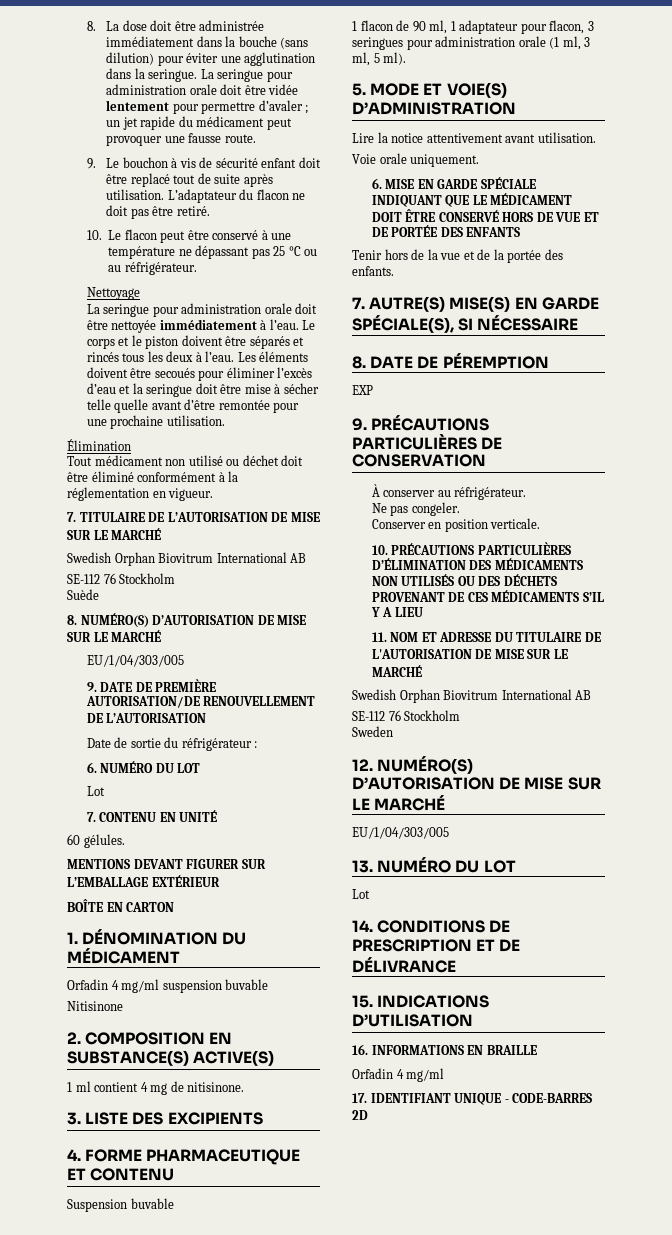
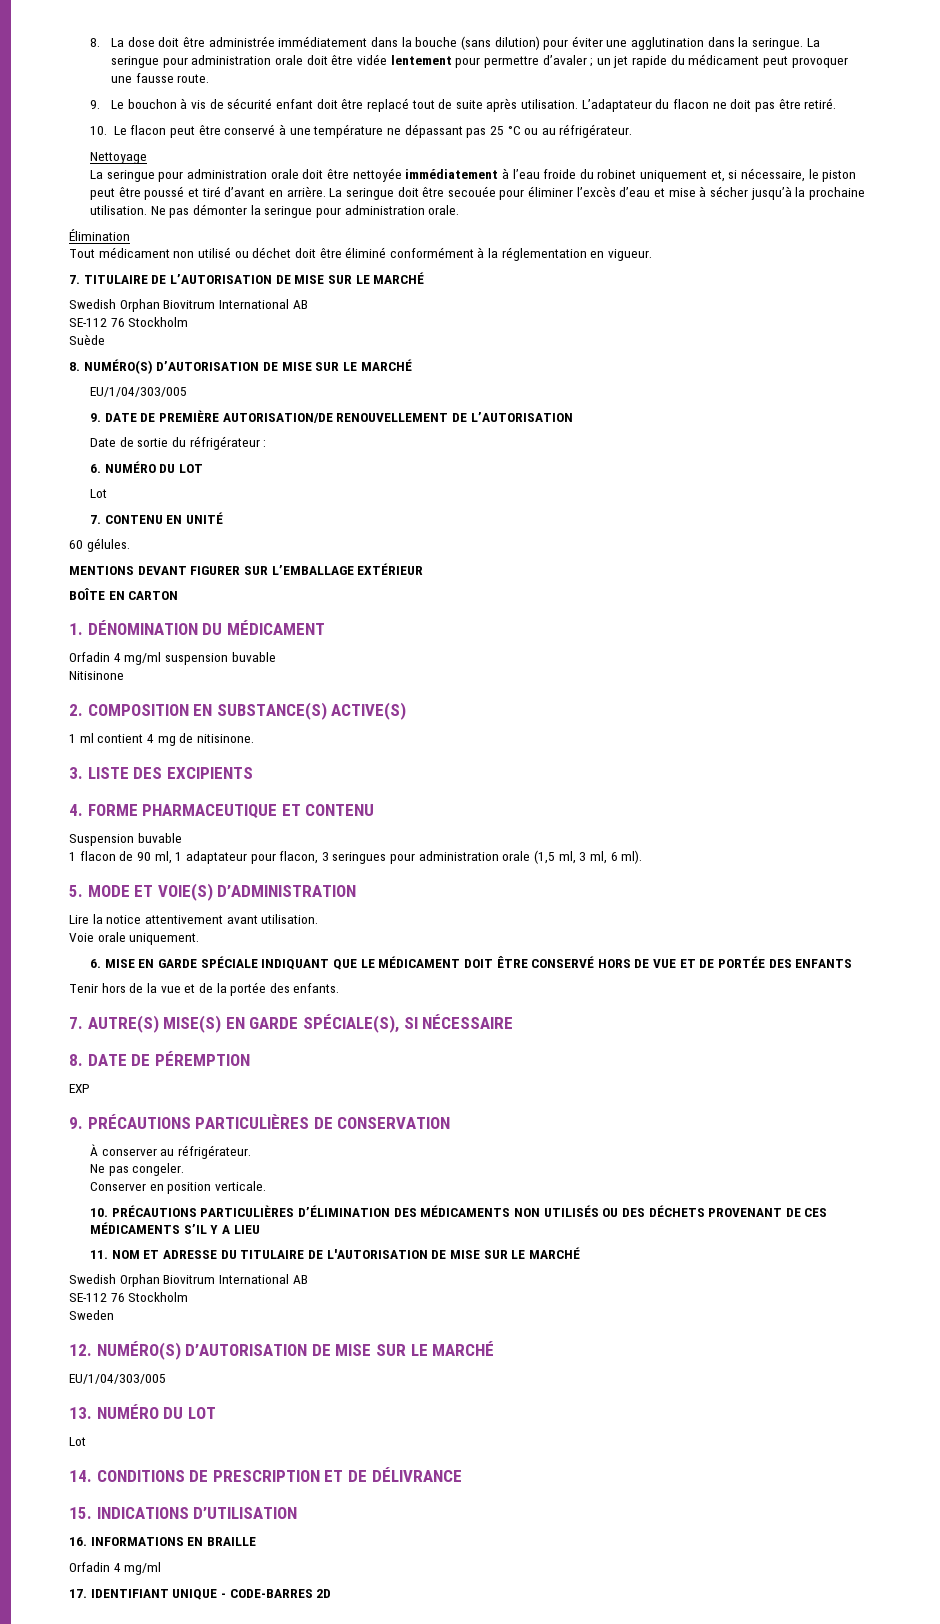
- La seringue pour administration orale doit être nettoyée immédiatement à l’eau. Le corps et le piston doivent être séparés et rincés tous les deux à l’eau. Les éléments doivent être secoués pour éliminer l’excès d’eau et la seringue doit être mise à sécher telle quelle avant d’être remontée pour une prochaine utilisation.
+ La seringue pour administration orale doit être nettoyée immédiatement à l’eau froide du robinet uniquement et, si nécessaire, le piston peut être poussé et tiré d’avant en arrière. La seringue doit être secouée pour éliminer l’excès d’eau et mise à sécher jusqu’à la prochaine utilisation. Ne pas démonter la seringue pour administration orale.
- 1 flacon de 90 ml, 1 adaptateur pour flacon, 3 seringues pour administration orale (1 ml, 3 ml, 5 ml).
+ 1 flacon de 90 ml, 1 adaptateur pour flacon, 3 seringues pour administration orale (1,5 ml, 3 ml, 6 ml).

